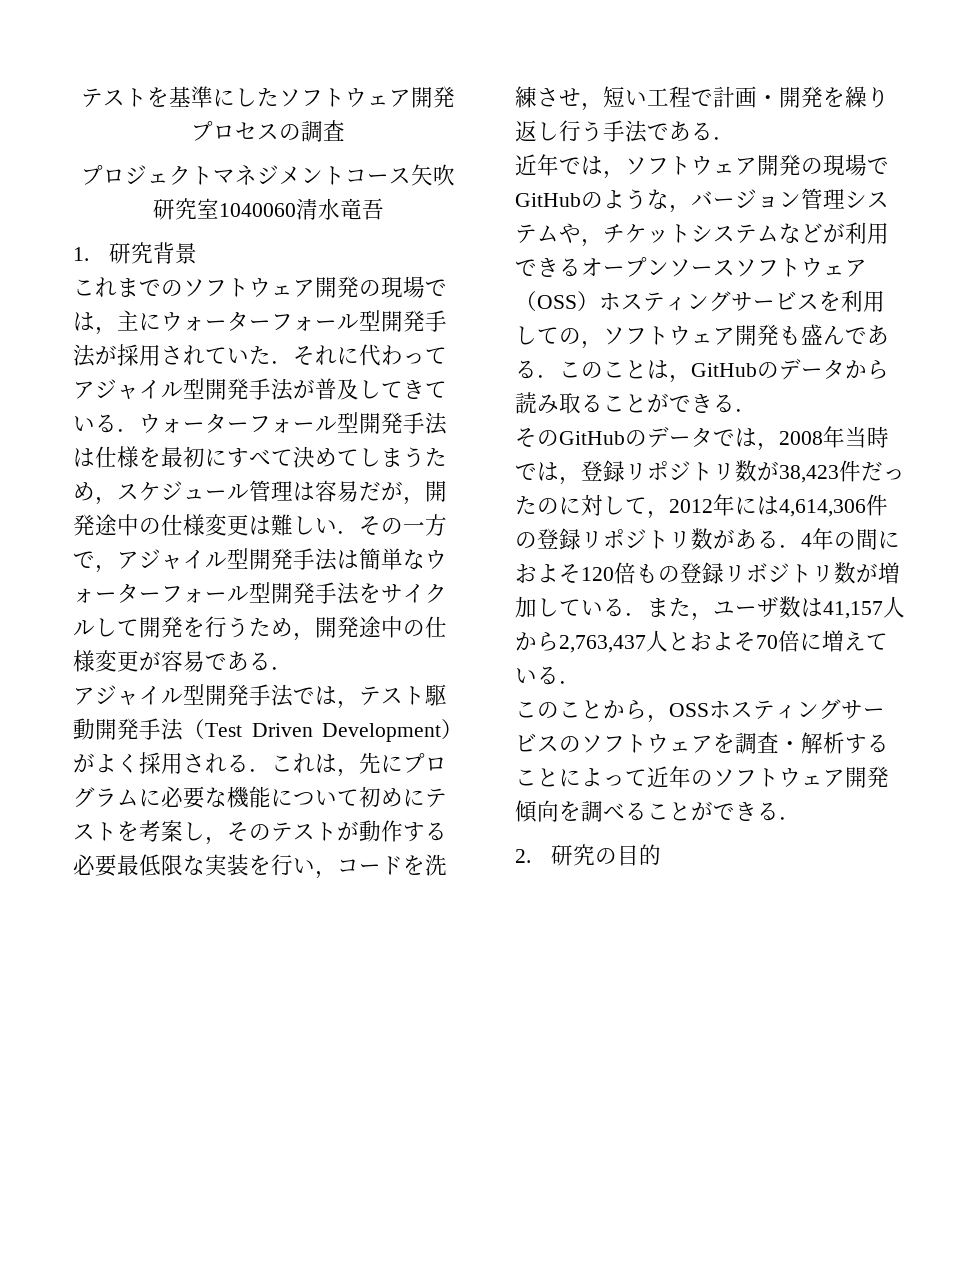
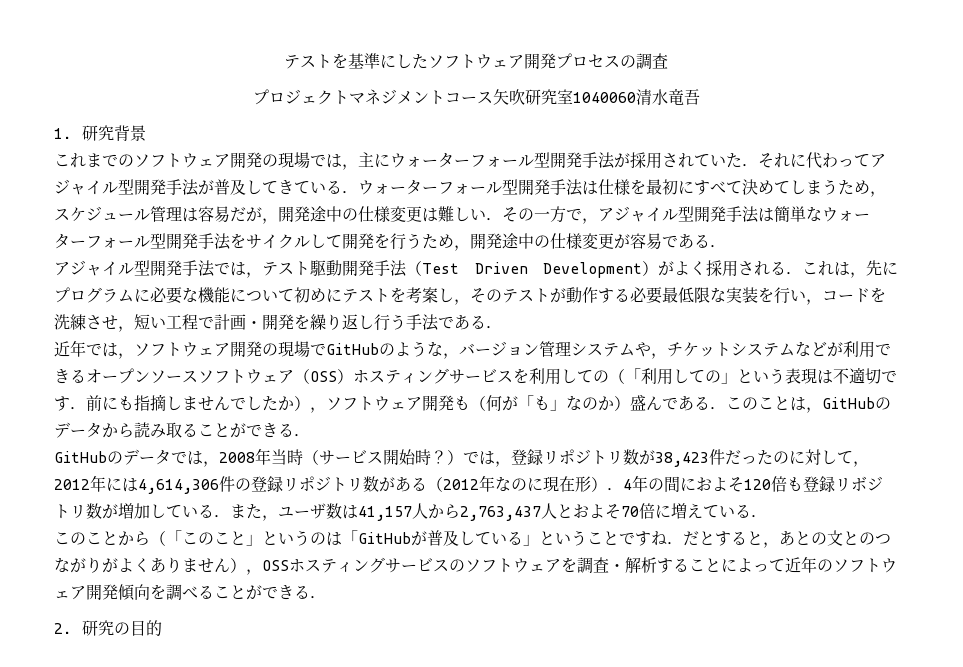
- 近年では，ソフトウェア開発の現場でGitHubのような，バージョン管理システムや，チケットシステムなどが利用できるオープンソースソフトウェア（OSS）ホスティングサービスを利用しての，ソフトウェア開発も盛んである．このことは，GitHubのデータから読み取ることができる．
+ 近年では，ソフトウェア開発の現場でGitHubのような，バージョン管理システムや，チケットシステムなどが利用できるオープンソースソフトウェア（OSS）ホスティングサービスを利用しての（「利用しての」という表現は不適切です．前にも指摘しませんでしたか），ソフトウェア開発も（何が「も」なのか）盛んである．このことは，GitHubのデータから読み取ることができる．
- そのGitHubのデータでは，2008年当時では，登録リポジトリ数が38,423件だったのに対して，2012年には4,614,306件の登録リポジトリ数がある．4年の間におよそ120倍もの登録リボジトリ数が増加している．また，ユーザ数は41,157人から2,763,437人とおよそ70倍に増えている．
+ GitHubのデータでは，2008年当時（サービス開始時？）では，登録リポジトリ数が38,423件だったのに対して，2012年には4,614,306件の登録リポジトリ数がある（2012年なのに現在形）．4年の間におよそ120倍も登録リボジトリ数が増加している．また，ユーザ数は41,157人から2,763,437人とおよそ70倍に増えている．
- このことから，OSSホスティングサービスのソフトウェアを調査・解析することによって近年のソフトウェア開発傾向を調べることができる．
+ このことから（「このこと」というのは「GitHubが普及している」ということですね．だとすると，あとの文とのつながりがよくありません），OSSホスティングサービスのソフトウェアを調査・解析することによって近年のソフトウェア開発傾向を調べることができる．

